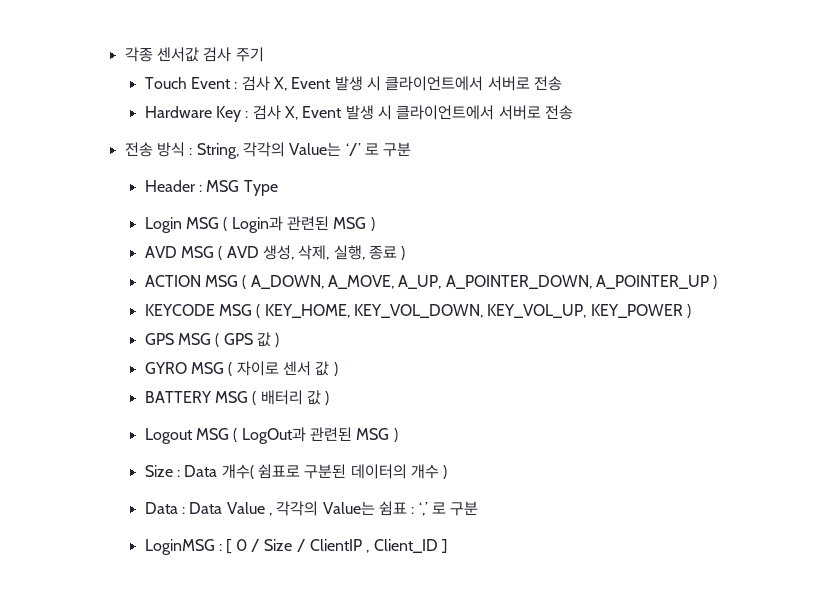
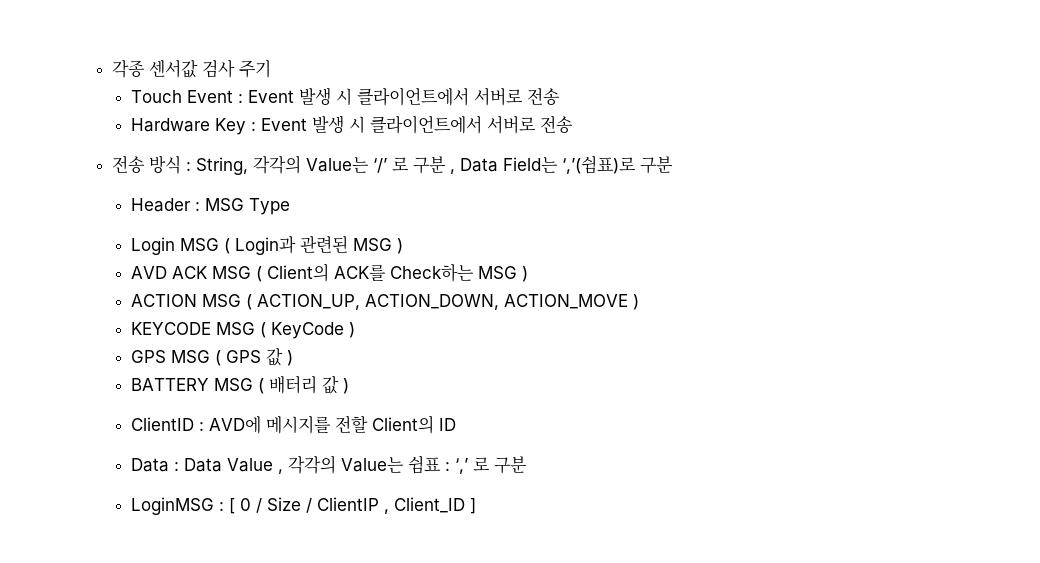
- Touch Event : 검사 X, Event 발생 시 클라이언트에서 서버로 전송
+ Touch Event : Event 발생 시 클라이언트에서 서버로 전송
- Hardware Key : 검사 X, Event 발생 시 클라이언트에서 서버로 전송
+ Hardware Key : Event 발생 시 클라이언트에서 서버로 전송
- 전송 방식 : String, 각각의 Value는 ‘/’ 로 구분
+ 전송 방식 : String, 각각의 Value는 ‘/’ 로 구분 , Data Field는 ‘,’(쉼표)로 구분
- AVD MSG ( AVD 생성, 삭제, 실행, 종료 )
+ AVD ACK MSG ( Client의 ACK를 Check하는 MSG )
- ACTION MSG ( A_DOWN, A_MOVE, A_UP, A_POINTER_DOWN, A_POINTER_UP )
+ ACTION MSG ( ACTION_UP, ACTION_DOWN, ACTION_MOVE )
- KEYCODE MSG ( KEY_HOME, KEY_VOL_DOWN, KEY_VOL_UP, KEY_POWER )
+ KEYCODE MSG ( KeyCode )
- GYRO MSG ( 자이로 센서 값 )
- Logout MSG ( LogOut과 관련된 MSG )
- Size : Data 개수( 쉼표로 구분된 데이터의 개수 )
+ ClientID : AVD에 메시지를 전할 Client의 ID

